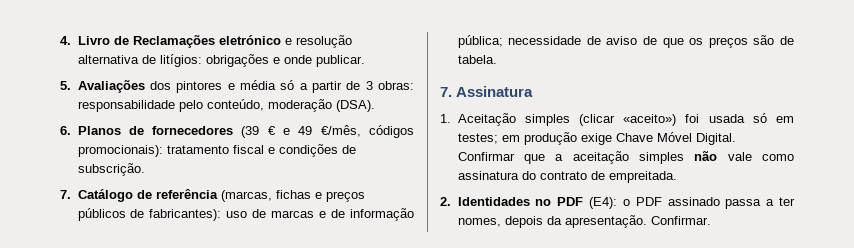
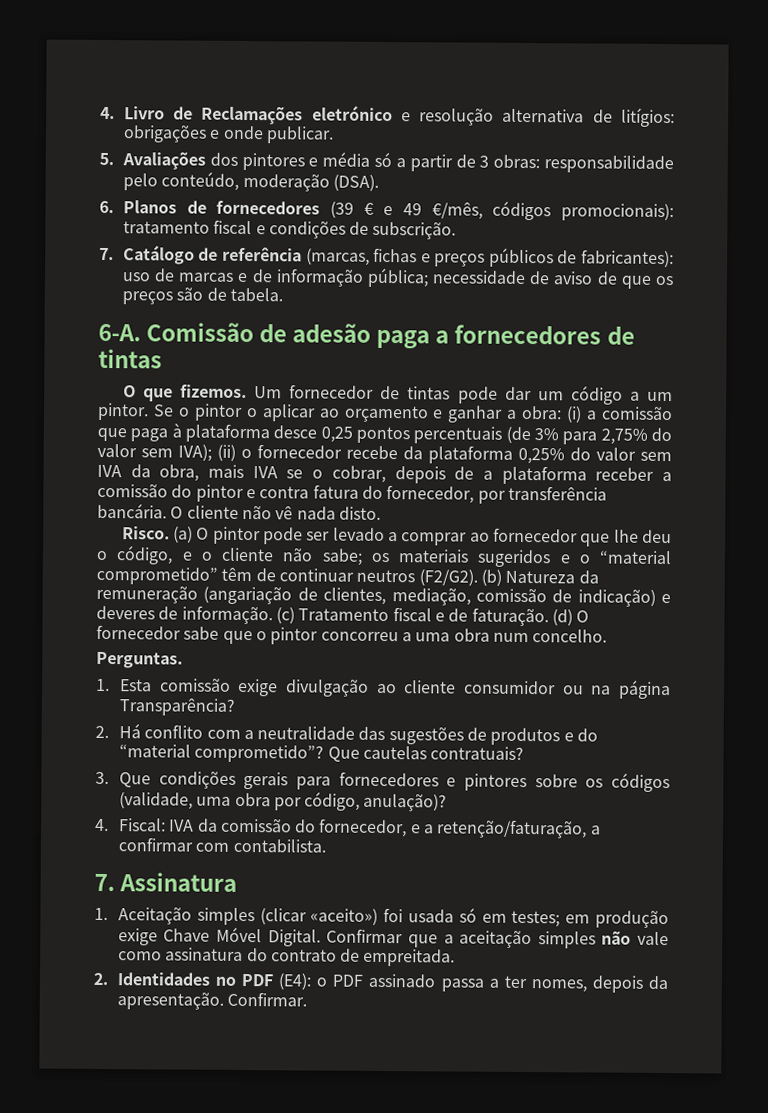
+ 6-A. Comissão de adesão paga a fornecedores de tintas
+ O que fizemos. Um fornecedor de tintas pode dar um código a um pintor. Se o pintor o aplicar ao orçamento e ganhar a obra: (i) a comissão que paga à plataforma desce 0,25 pontos percentuais (de 3% para 2,75% do valor sem IVA); (ii) o fornecedor recebe da plataforma 0,25% do valor sem IVA da obra, mais IVA se o cobrar, depois de a plataforma receber a comissão do pintor e contra fatura do fornecedor, por transferência bancária. O cliente não vê nada disto.
+ Risco. (a) O pintor pode ser levado a comprar ao fornecedor que lhe deu o código, e o cliente não sabe; os materiais sugeridos e o “material comprometido” têm de continuar neutros (F2/G2). (b) Natureza da remuneração (angariação de clientes, mediação, comissão de indicação) e deveres de informação. (c) Tratamento fiscal e de faturação. (d) O fornecedor sabe que o pintor concorreu a uma obra num concelho.
+ Perguntas.
+ 1. Esta comissão exige divulgação ao cliente consumidor ou na página Transparência?
+ 2. Há conflito com a neutralidade das sugestões de produtos e do “material comprometido”? Que cautelas contratuais?
+ 3. Que condições gerais para fornecedores e pintores sobre os códigos (validade, uma obra por código, anulação)?
+ 4. Fiscal: IVA da comissão do fornecedor, e a retenção/faturação, a confirmar com contabilista.

